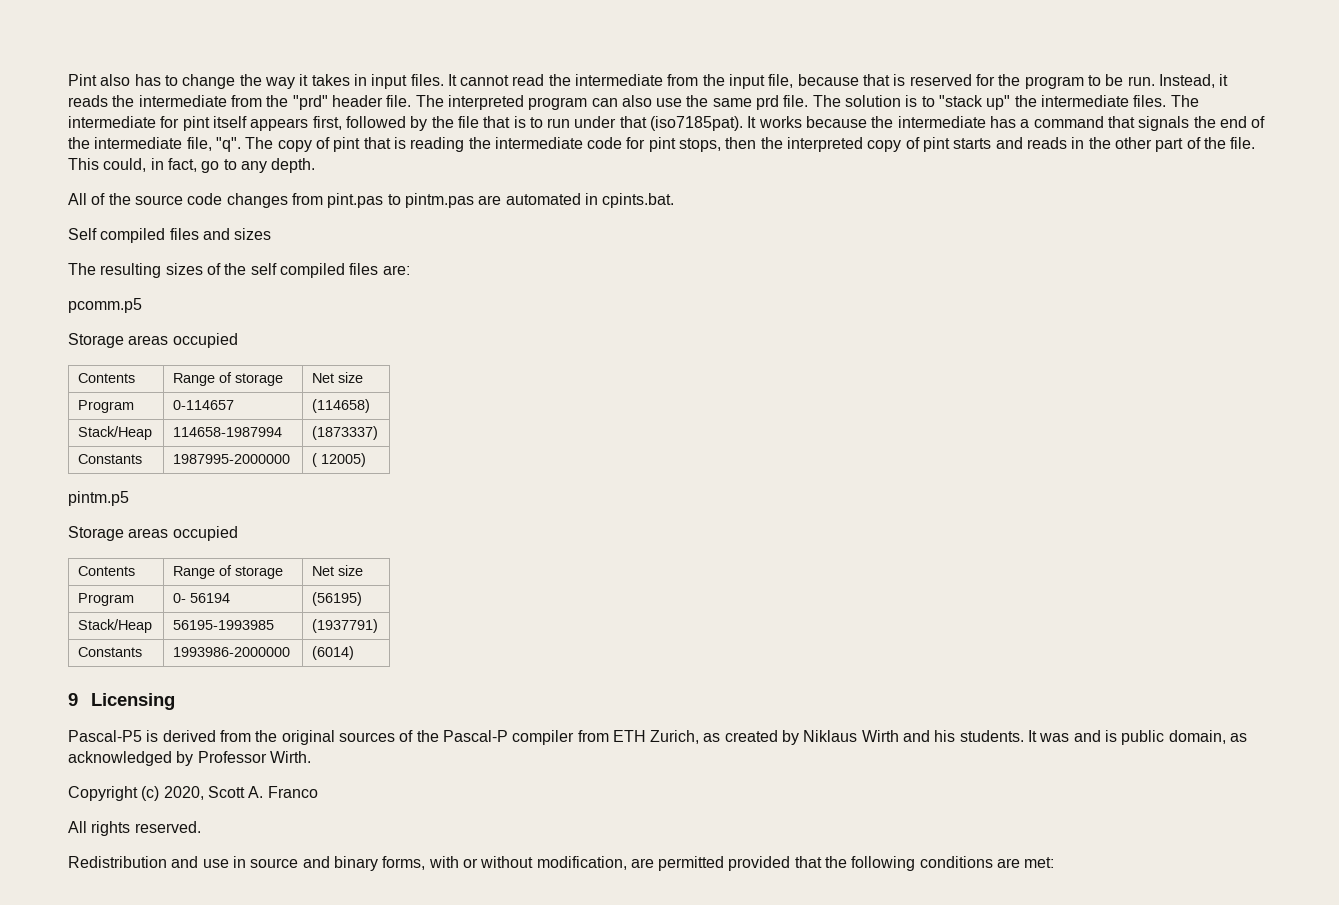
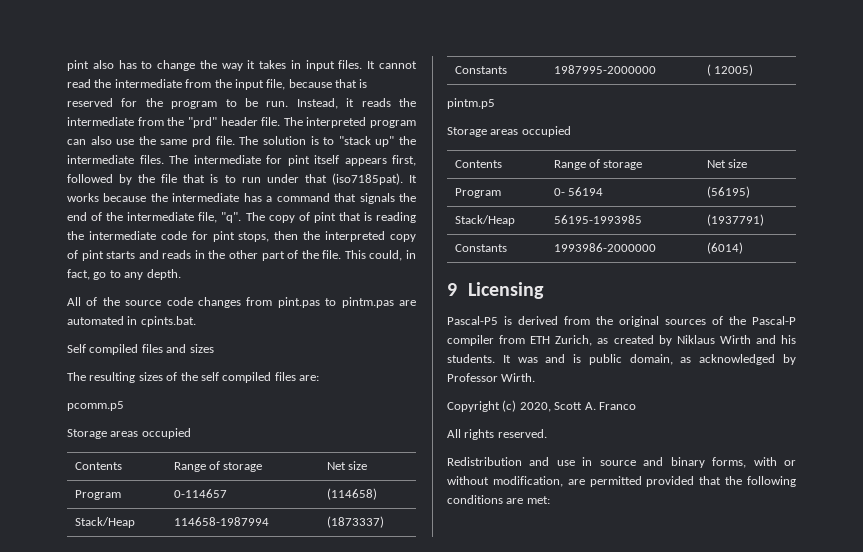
- Pint also has to change the way it takes in input files.
+ pint also has to change the way it takes in input files.

